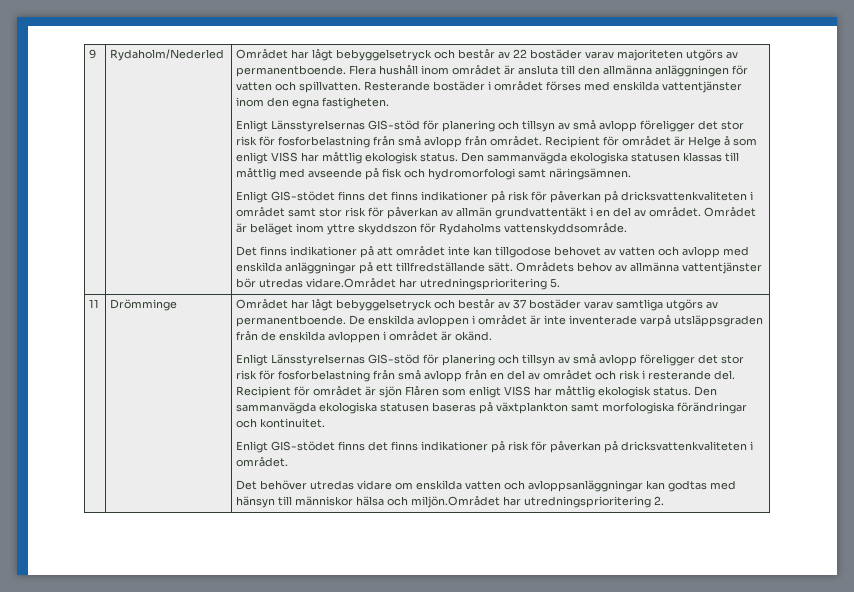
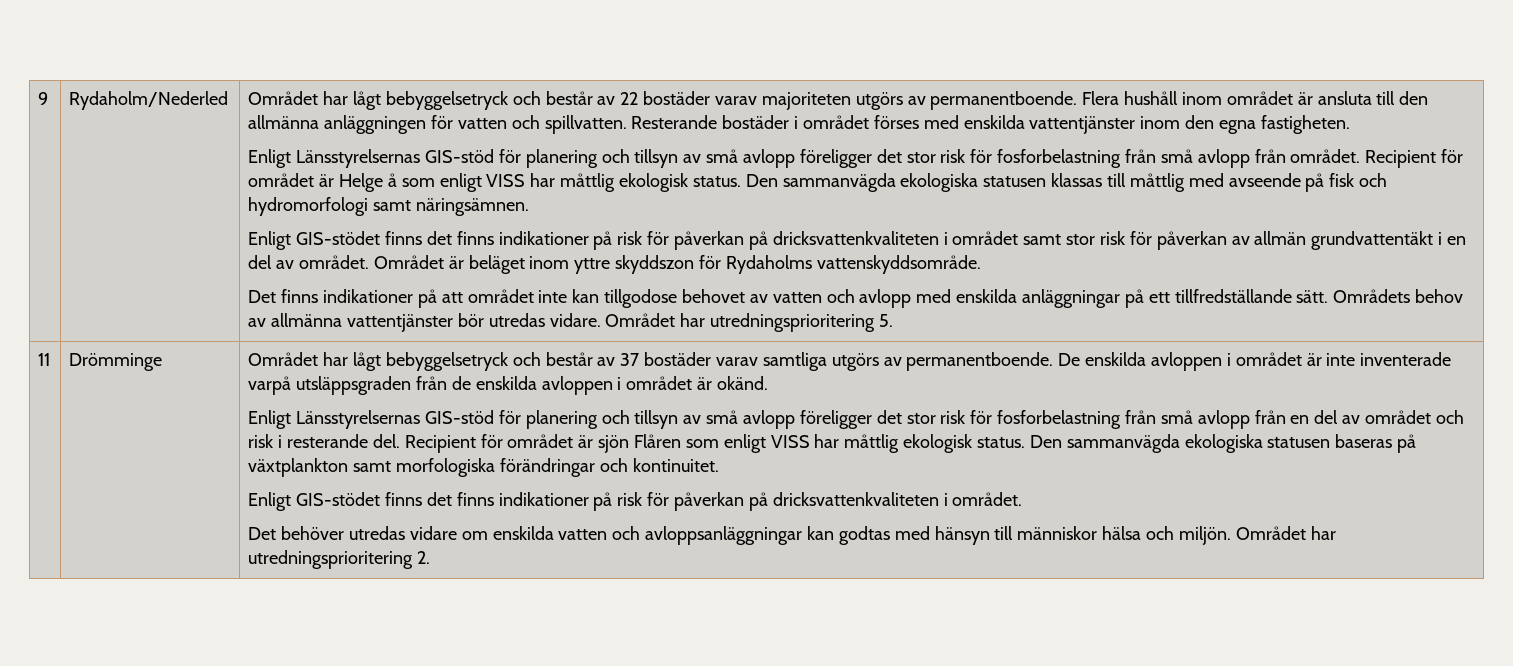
- Områdets behov av allmänna vattentjänster bör utredas vidare.Området har utredningsprioritering 5.
+ Områdets behov av allmänna vattentjänster bör utredas vidare. Området har utredningsprioritering 5.
- Det behöver utredas vidare om enskilda vatten och avloppsanläggningar kan godtas med hänsyn till människor hälsa och miljön.Området har utredningsprioritering 2.
+ Det behöver utredas vidare om enskilda vatten och avloppsanläggningar kan godtas med hänsyn till människor hälsa och miljön. Området har utredningsprioritering 2.

